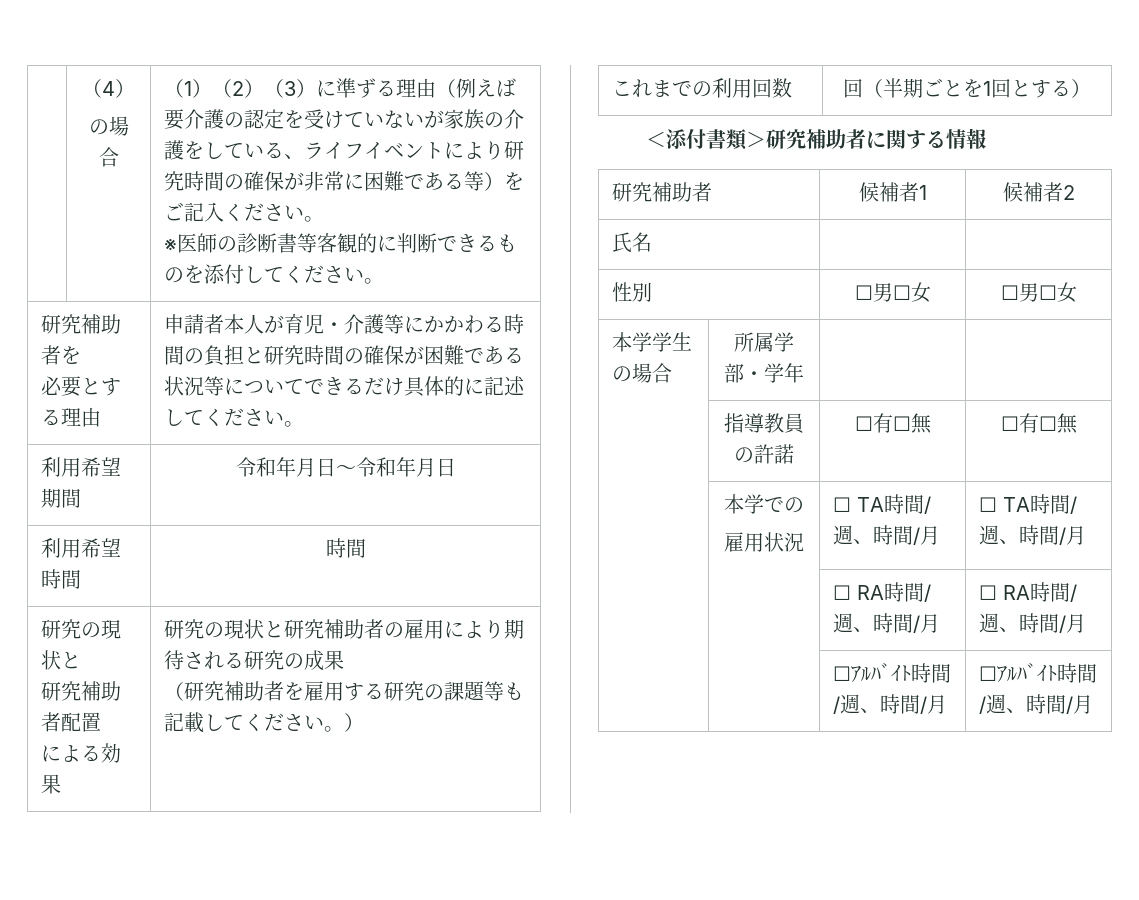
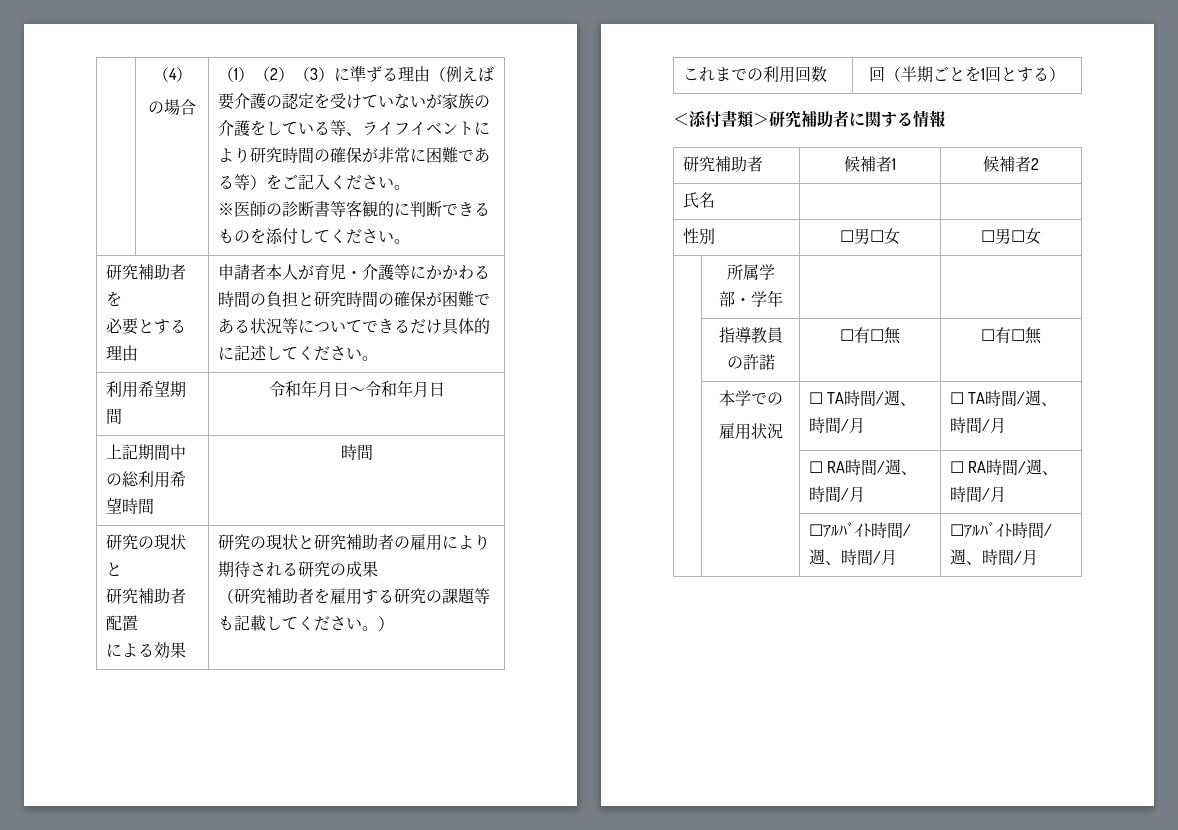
- （1）（2）（3）に準ずる理由（例えば要介護の認定を受けていないが家族の介護をしている、ライフイベントにより研究時間の確保が非常に困難である等）をご記入ください。
+ （1）（2）（3）に準ずる理由（例えば要介護の認定を受けていないが家族の介護をしている等、ライフイベントにより研究時間の確保が非常に困難である等）をご記入ください。
- 利用希望時間 | 時間
+ 上記期間中の総利用希望時間 | 時間
- 本学学生の場合 | 所属学部・学年 | |
+ | 所属学部・学年 | |

